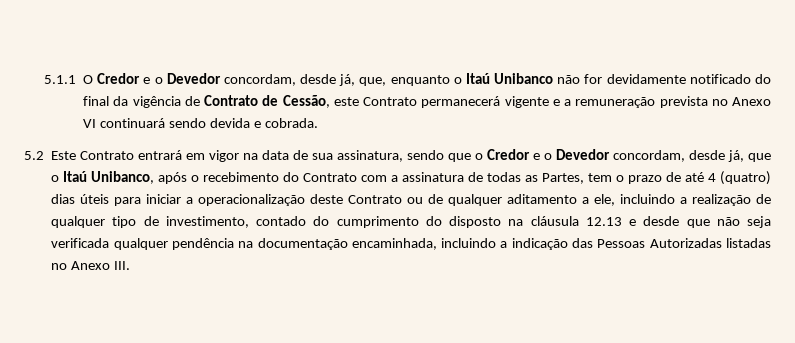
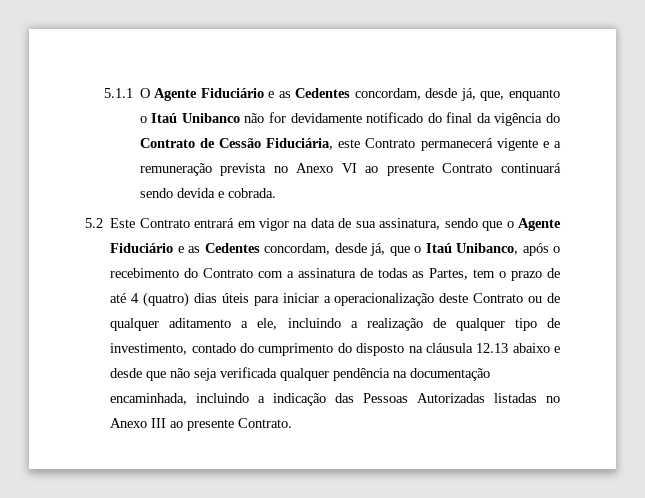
- 5.1.1 O Credor e o Devedor concordam, desde já, que, enquanto o Itaú Unibanco não for devidamente notificado do final da vigência de Contrato de Cessão, este Contrato permanecerá vigente e a remuneração prevista no Anexo VI continuará sendo devida e cobrada.
+ 5.1.1 O Agente Fiduciário e as Cedentes concordam, desde já, que, enquanto o Itaú Unibanco não for devidamente notificado do final da vigência do Contrato de Cessão Fiduciária, este Contrato permanecerá vigente e a remuneração prevista no Anexo VI ao presente Contrato continuará sendo devida e cobrada.
- 5.2 Este Contrato entrará em vigor na data de sua assinatura, sendo que o Credor e o Devedor concordam, desde já, que o Itaú Unibanco, após o recebimento do Contrato com a assinatura de todas as Partes, tem o prazo de até 4 (quatro) dias úteis para iniciar a operacionalização deste Contrato ou de qualquer aditamento a ele, incluindo a realização de qualquer tipo de investimento, contado do cumprimento do disposto na cláusula 12.13 e desde que não seja verificada qualquer pendência na documentação encaminhada, incluindo a indicação das Pessoas Autorizadas listadas no Anexo III.
+ 5.2 Este Contrato entrará em vigor na data de sua assinatura, sendo que o Agente Fiduciário e as Cedentes concordam, desde já, que o Itaú Unibanco, após o recebimento do Contrato com a assinatura de todas as Partes, tem o prazo de até 4 (quatro) dias úteis para iniciar a operacionalização deste Contrato ou de qualquer aditamento a ele, incluindo a realização de qualquer tipo de investimento, contado do cumprimento do disposto na cláusula 12.13 abaixo e desde que não seja verificada qualquer pendência na documentação encaminhada, incluindo a indicação das Pessoas Autorizadas listadas no Anexo III ao presente Contrato.

